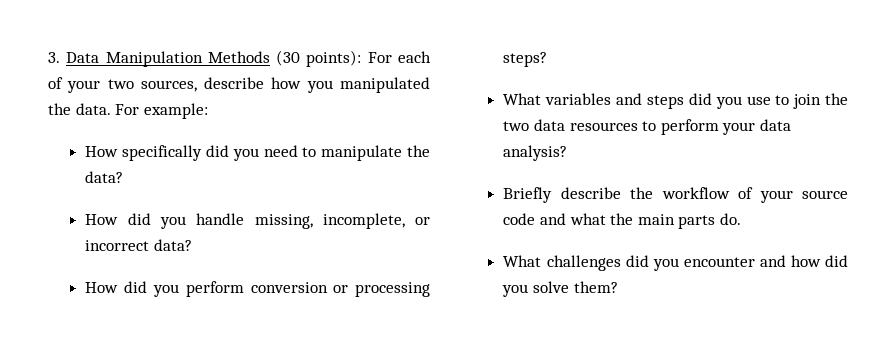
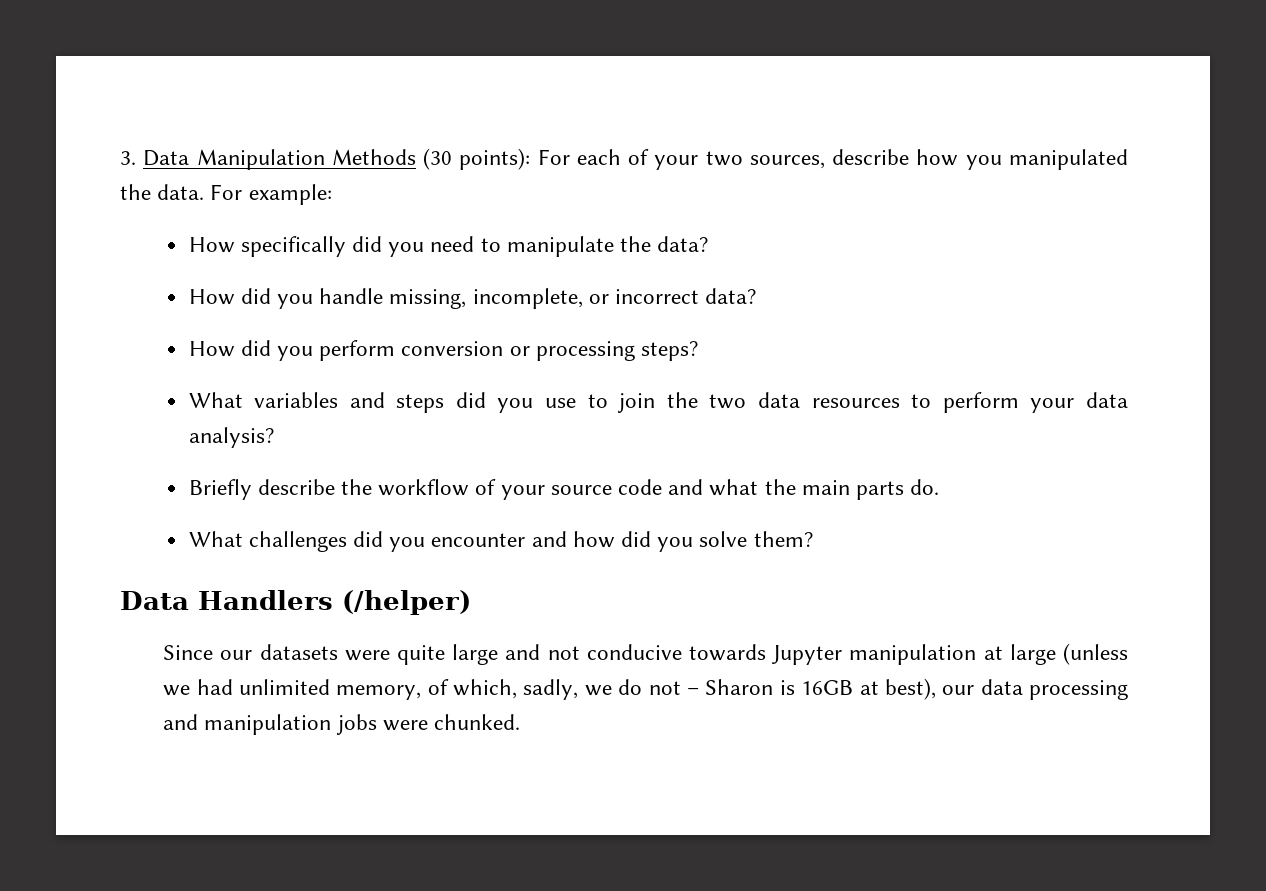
+ Data Handlers (/helper)
+ Since our datasets were quite large and not conducive towards Jupyter manipulation at large (unless we had unlimited memory, of which, sadly, we do not – Sharon is 16GB at best), our data processing and manipulation jobs were chunked.

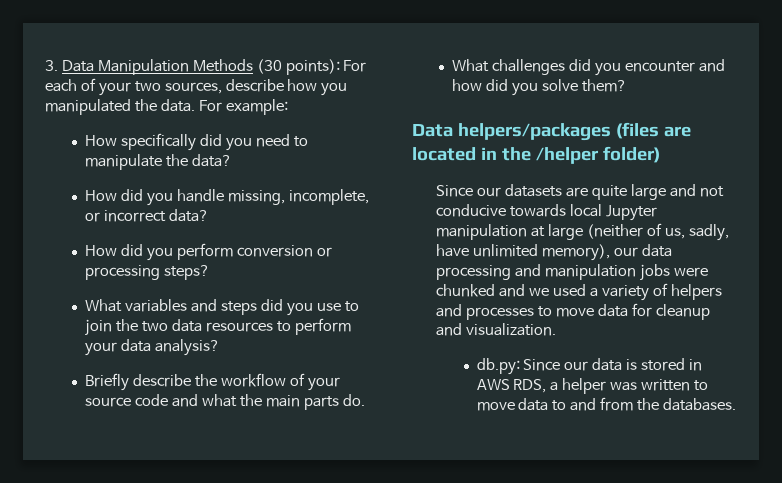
- Data Handlers (/helper)
+ Data helpers/packages (files are located in the /helper folder)
- Since our datasets were quite large and not conducive towards Jupyter manipulation at large (unless we had unlimited memory, of which, sadly, we do not – Sharon is 16GB at best), our data processing and manipulation jobs were chunked.
+ Since our datasets are quite large and not conducive towards local Jupyter manipulation at large (neither of us, sadly, have unlimited memory), our data processing and manipulation jobs were chunked and we used a variety of helpers and processes to move data for cleanup and visualization.
+ db.py: Since our data is stored in AWS RDS, a helper was written to move data to and from the databases.

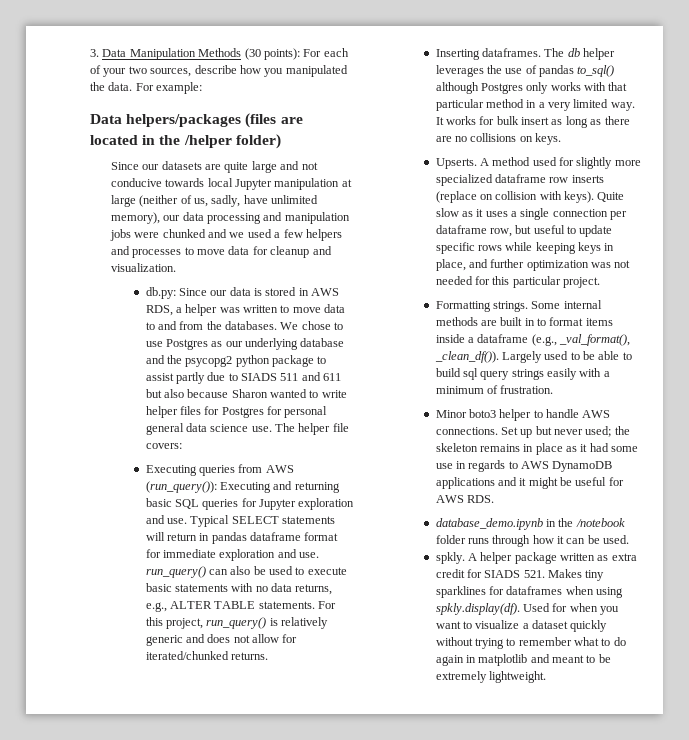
- How specifically did you need to manipulate the data?
- How did you handle missing, incomplete, or incorrect data?
- How did you perform conversion or processing steps?
- What variables and steps did you use to join the two data resources to perform your data analysis?
- Briefly describe the workflow of your source code and what the main parts do.
- What challenges did you encounter and how did you solve them?
- Since our datasets are quite large and not conducive towards local Jupyter manipulation at large (neither of us, sadly, have unlimited memory), our data processing and manipulation jobs were chunked and we used a variety of helpers and processes to move data for cleanup and visualization.
+ Since our datasets are quite large and not conducive towards local Jupyter manipulation at large (neither of us, sadly, have unlimited memory), our data processing and manipulation jobs were chunked and we used a few helpers and processes to move data for cleanup and visualization.
+ We chose to use Postgres as our underlying database and the psycopg2 python package to assist partly due to SIADS 511 and 611 but also because Sharon wanted to write helper files for Postgres for personal general data science use. The helper file covers:
+ Executing queries from AWS (run_query()): Executing and returning basic SQL queries for Jupyter exploration and use. Typical SELECT statements will return in pandas dataframe format for immediate exploration and use. run_query() can also be used to execute basic statements with no data returns, e.g., ALTER TABLE statements. For this project, run_query() is relatively generic and does not allow for iterated/chunked returns.
+ Inserting dataframes. The db helper leverages the use of pandas to_sql() although Postgres only works with that particular method in a very limited way. It works for bulk insert as long as there are no collisions on keys.
+ Upserts. A method used for slightly more specialized dataframe row inserts (replace on collision with keys). Quite slow as it uses a single connection per dataframe row, but useful to update specific rows while keeping keys in place, and further optimization was not needed for this particular project.
+ Formatting strings. Some internal methods are built in to format items inside a dataframe (e.g., _val_format(), _clean_df()). Largely used to be able to build sql query strings easily with a minimum of frustration.
+ Minor boto3 helper to handle AWS connections. Set up but never used; the skeleton remains in place as it had some use in regards to AWS DynamoDB applications and it might be useful for AWS RDS.
+ database_demo.ipynb in the /notebook folder runs through how it can be used.
+ spkly. A helper package written as extra credit for SIADS 521. Makes tiny sparklines for dataframes when using spkly.display(df). Used for when you want to visualize a dataset quickly without trying to remember what to do again in matplotlib and meant to be extremely lightweight.

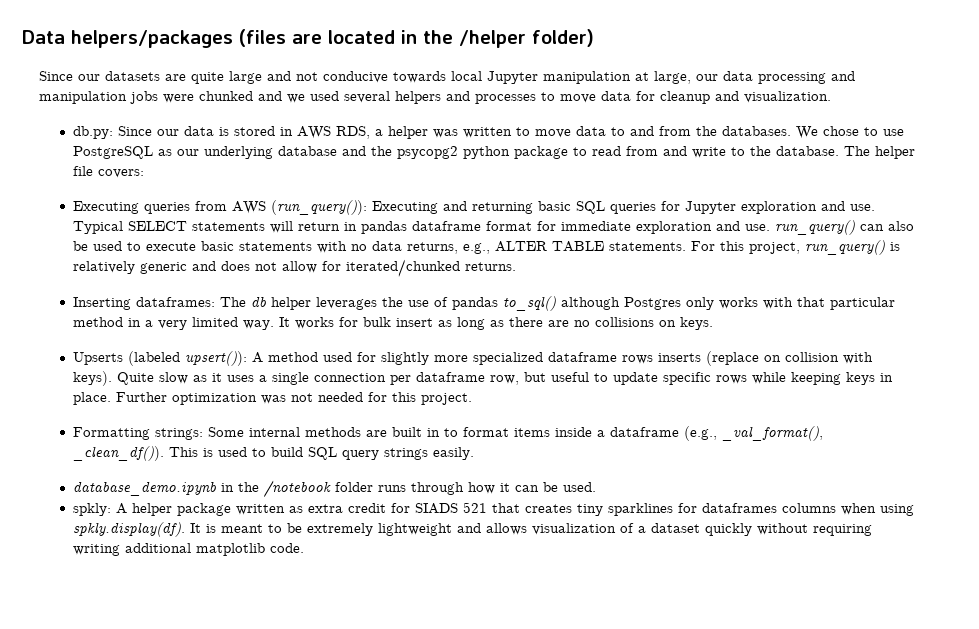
- 3. Data Manipulation Methods (30 points): For each of your two sources, describe how you manipulated the data. For example:
- Since our datasets are quite large and not conducive towards local Jupyter manipulation at large (neither of us, sadly, have unlimited memory), our data processing and manipulation jobs were chunked and we used a few helpers and processes to move data for cleanup and visualization.
+ Since our datasets are quite large and not conducive towards local Jupyter manipulation at large, our data processing and manipulation jobs were chunked and we used several helpers and processes to move data for cleanup and visualization.
- We chose to use Postgres as our underlying database and the psycopg2 python package to assist partly due to SIADS 511 and 611 but also because Sharon wanted to write helper files for Postgres for personal general data science use.
+ We chose to use PostgreSQL as our underlying database and the psycopg2 python package to read from and write to the database.
- Inserting dataframes. The db helper leverages the use of pandas to_sql() although Postgres only works with that particular method in a very limited way.
+ Inserting dataframes: The db helper leverages the use of pandas to_sql() although Postgres only works with that particular method in a very limited way.
- Upserts. A method used for slightly more specialized dataframe row inserts (replace on collision with keys).
+ Upserts (labeled upsert()): A method used for slightly more specialized dataframe rows inserts (replace on collision with keys).
- Quite slow as it uses a single connection per dataframe row, but useful to update specific rows while keeping keys in place, and further optimization was not needed for this particular project.
+ Quite slow as it uses a single connection per dataframe row, but useful to update specific rows while keeping keys in place. Further optimization was not needed for this project.
- Formatting strings. Some internal methods are built in to format items inside a dataframe (e.g., _val_format(), _clean_df()).
+ Formatting strings: Some internal methods are built in to format items inside a dataframe (e.g., _val_format(), _clean_df()).
- Largely used to be able to build sql query strings easily with a minimum of frustration.
- Minor boto3 helper to handle AWS connections. Set up but never used; the skeleton remains in place as it had some use in regards to AWS DynamoDB applications and it might be useful for AWS RDS.
+ This is used to build SQL query strings easily.
- spkly. A helper package written as extra credit for SIADS 521. Makes tiny sparklines for dataframes when using spkly.display(df). Used for when you want to visualize a dataset quickly without trying to remember what to do again in matplotlib and meant to be extremely lightweight.
+ spkly: A helper package written as extra credit for SIADS 521 that creates tiny sparklines for dataframes columns when using spkly.display(df). It is meant to be extremely lightweight and allows visualization of a dataset quickly without requiring writing additional matplotlib code.

